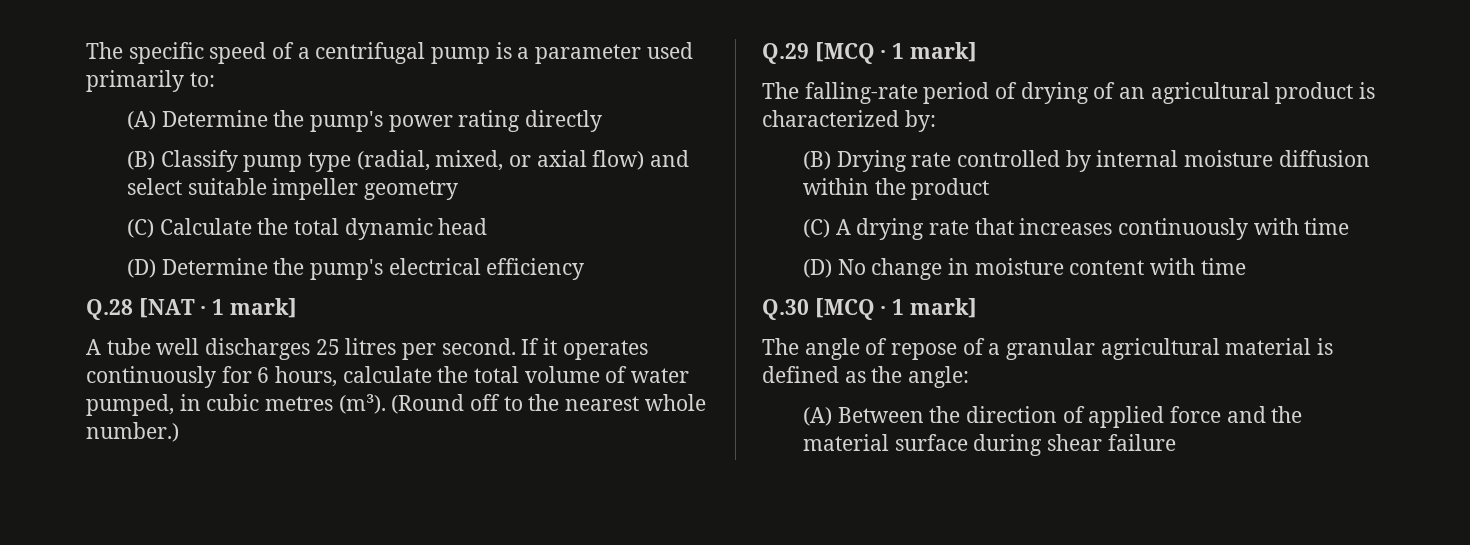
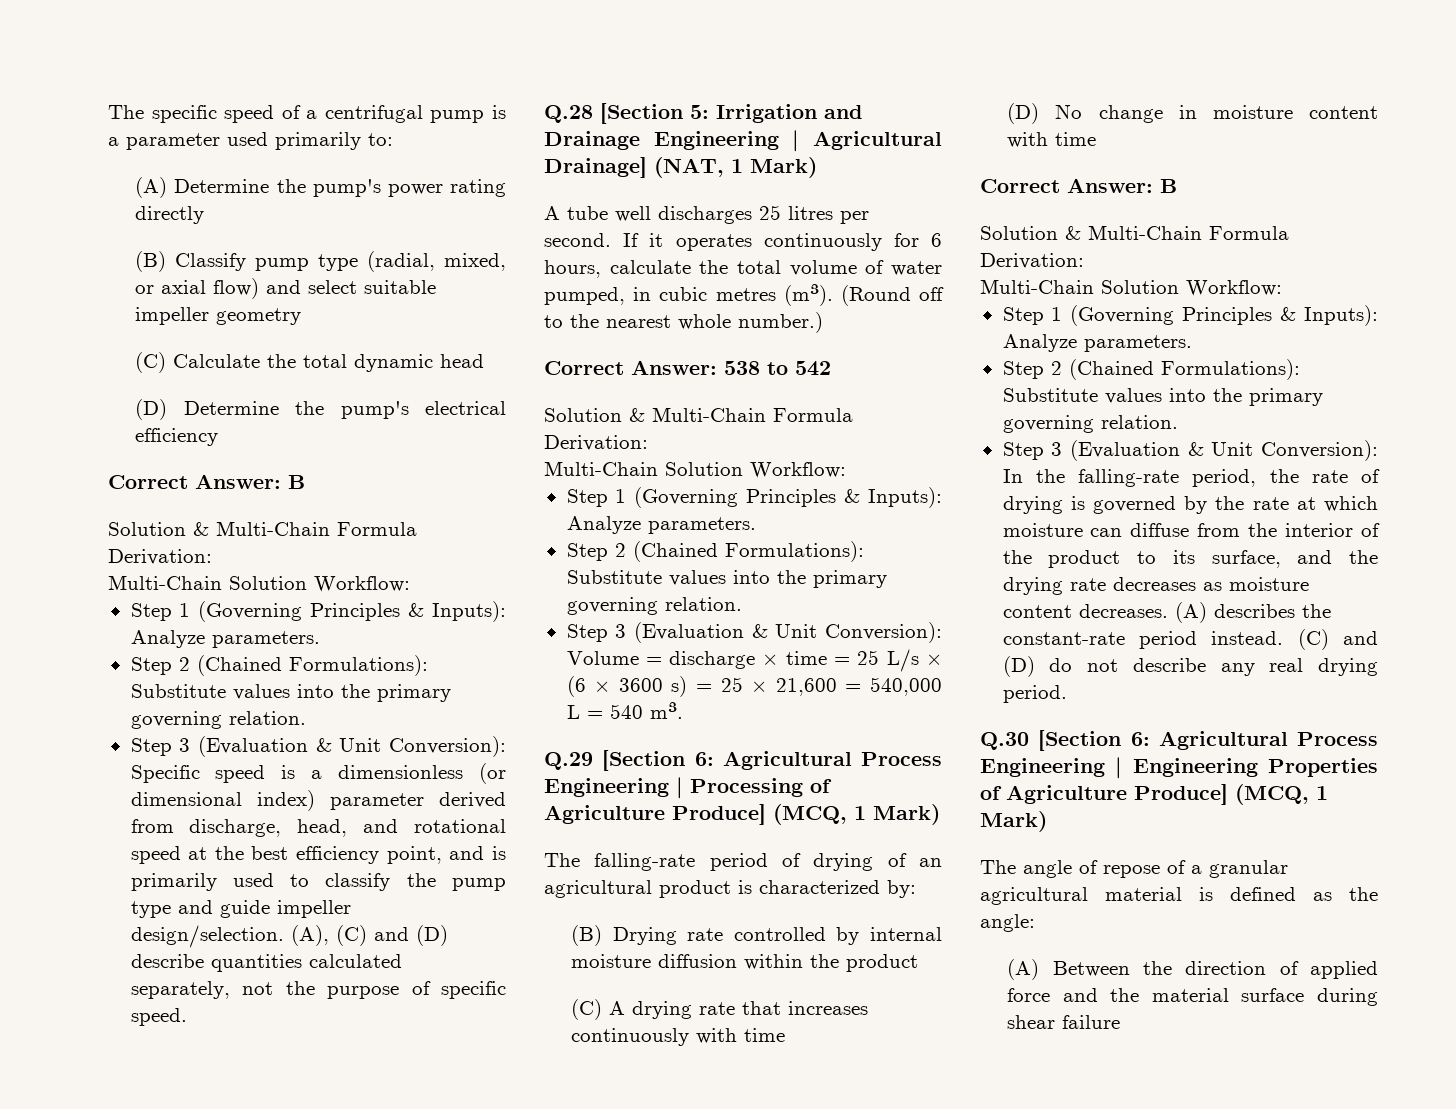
  (D) Determine the pump's electrical efficiency
- Q.28 [NAT · 1 mark]
+ Correct Answer: B
+ Solution & Multi-Chain Formula Derivation:
+ Multi-Chain Solution Workflow:
+ Step 1 (Governing Principles & Inputs): Analyze parameters.
+ Step 2 (Chained Formulations): Substitute values into the primary governing relation.
+ Step 3 (Evaluation & Unit Conversion): Specific speed is a dimensionless (or dimensional index) parameter derived from discharge, head, and rotational speed at the best efficiency point, and is primarily used to classify the pump type and guide impeller design/selection. (A), (C) and (D) describe quantities calculated separately, not the purpose of specific speed.
+ Q.28 [Section 5: Irrigation and Drainage Engineering | Agricultural Drainage] (NAT, 1 Mark)
- Q.29 [MCQ · 1 mark]
+ Correct Answer: 538 to 542
+ Solution & Multi-Chain Formula Derivation:
+ Multi-Chain Solution Workflow:
+ Step 1 (Governing Principles & Inputs): Analyze parameters.
+ Step 2 (Chained Formulations): Substitute values into the primary governing relation.
+ Step 3 (Evaluation & Unit Conversion): Volume = discharge × time = 25 L/s × (6 × 3600 s) = 25 × 21,600 = 540,000 L = 540 m³.
+ Q.29 [Section 6: Agricultural Process Engineering | Processing of Agriculture Produce] (MCQ, 1 Mark)
  (D) No change in moisture content with time
- Q.30 [MCQ · 1 mark]
+ Correct Answer: B
+ Solution & Multi-Chain Formula Derivation:
+ Multi-Chain Solution Workflow:
+ Step 1 (Governing Principles & Inputs): Analyze parameters.
+ Step 2 (Chained Formulations): Substitute values into the primary governing relation.
+ Step 3 (Evaluation & Unit Conversion): In the falling-rate period, the rate of drying is governed by the rate at which moisture can diffuse from the interior of the product to its surface, and the drying rate decreases as moisture content decreases. (A) describes the constant-rate period instead. (C) and (D) do not describe any real drying period.
+ Q.30 [Section 6: Agricultural Process Engineering | Engineering Properties of Agriculture Produce] (MCQ, 1 Mark)

